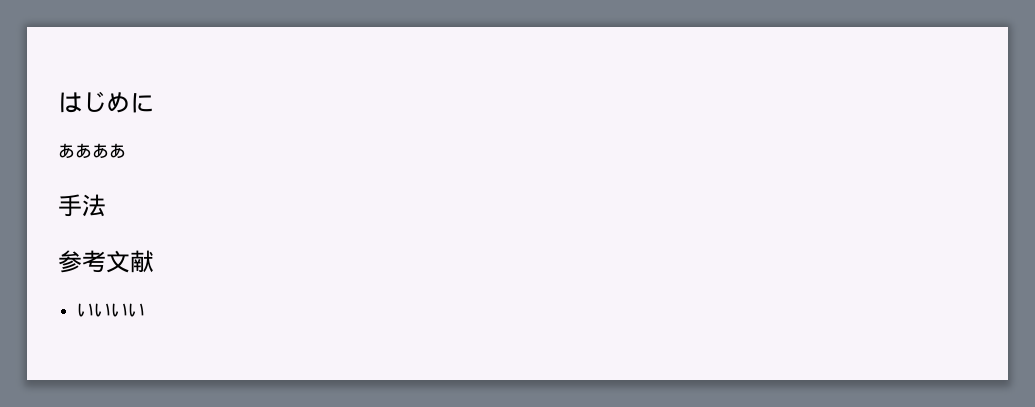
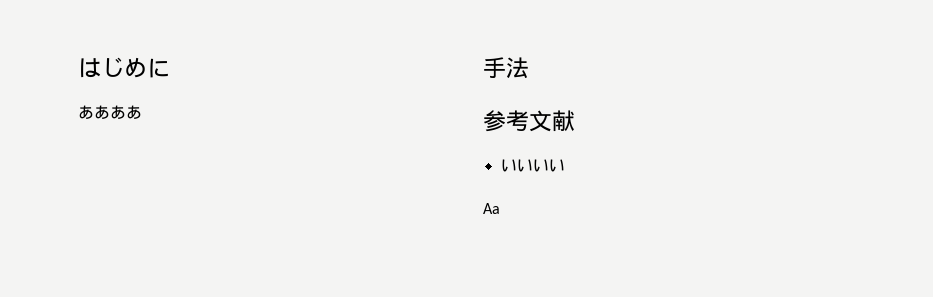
+ Aa

